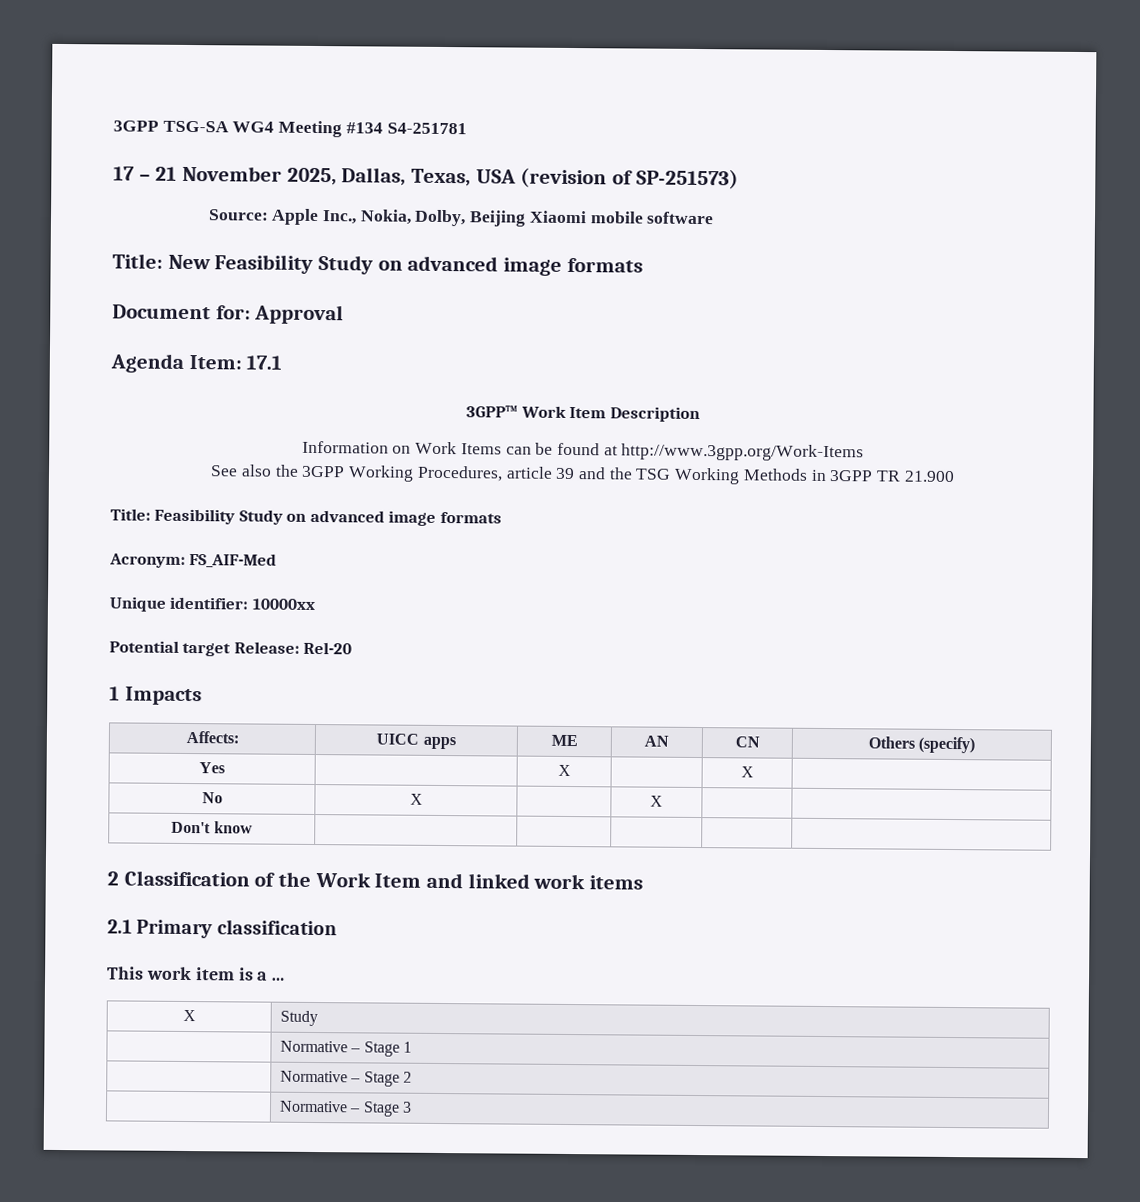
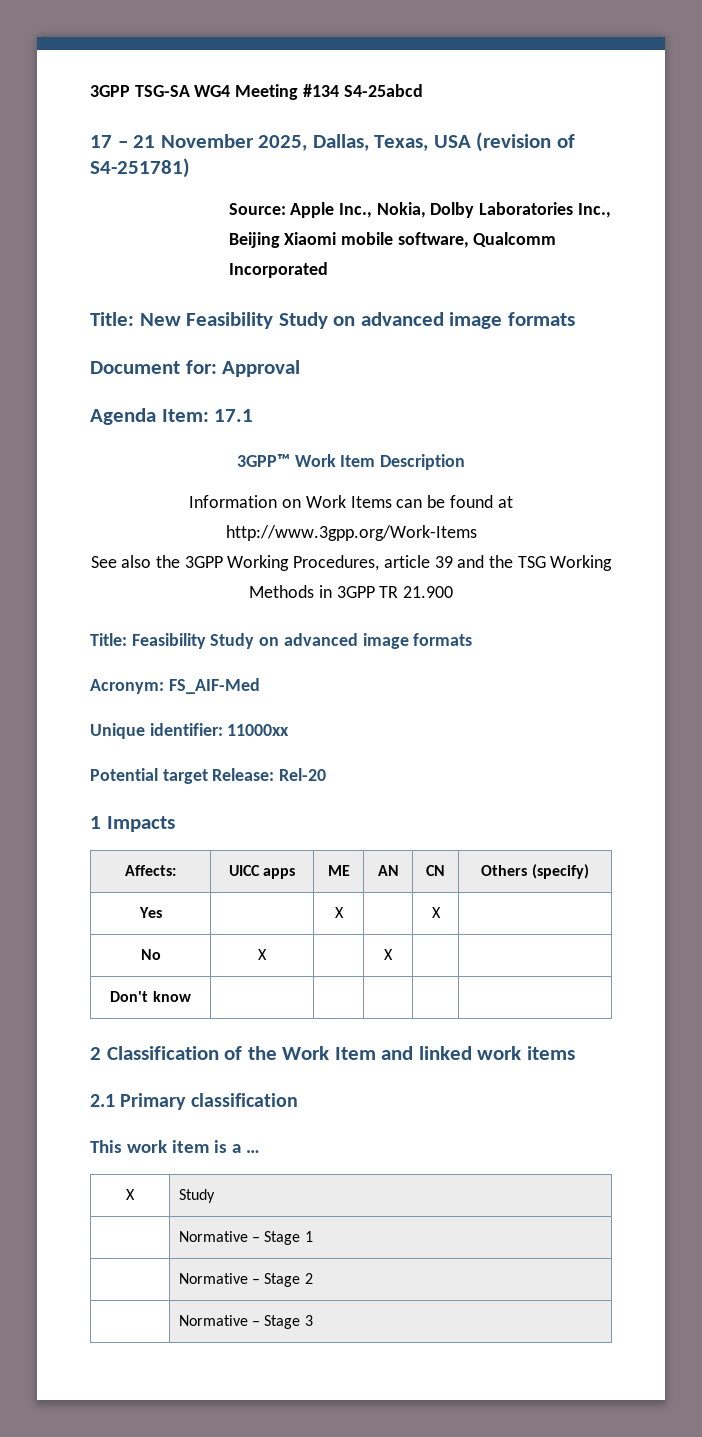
- 3GPP TSG-SA WG4 Meeting #134 S4-251781
+ 3GPP TSG-SA WG4 Meeting #134 S4-25abcd
- 17 – 21 November 2025, Dallas, Texas, USA (revision of SP-251573)
+ 17 – 21 November 2025, Dallas, Texas, USA (revision of S4-251781)
- Source: Apple Inc., Nokia, Dolby, Beijing Xiaomi mobile software
+ Source: Apple Inc., Nokia, Dolby Laboratories Inc., Beijing Xiaomi mobile software, Qualcomm Incorporated
- Unique identifier: 10000xx
+ Unique identifier: 11000xx

